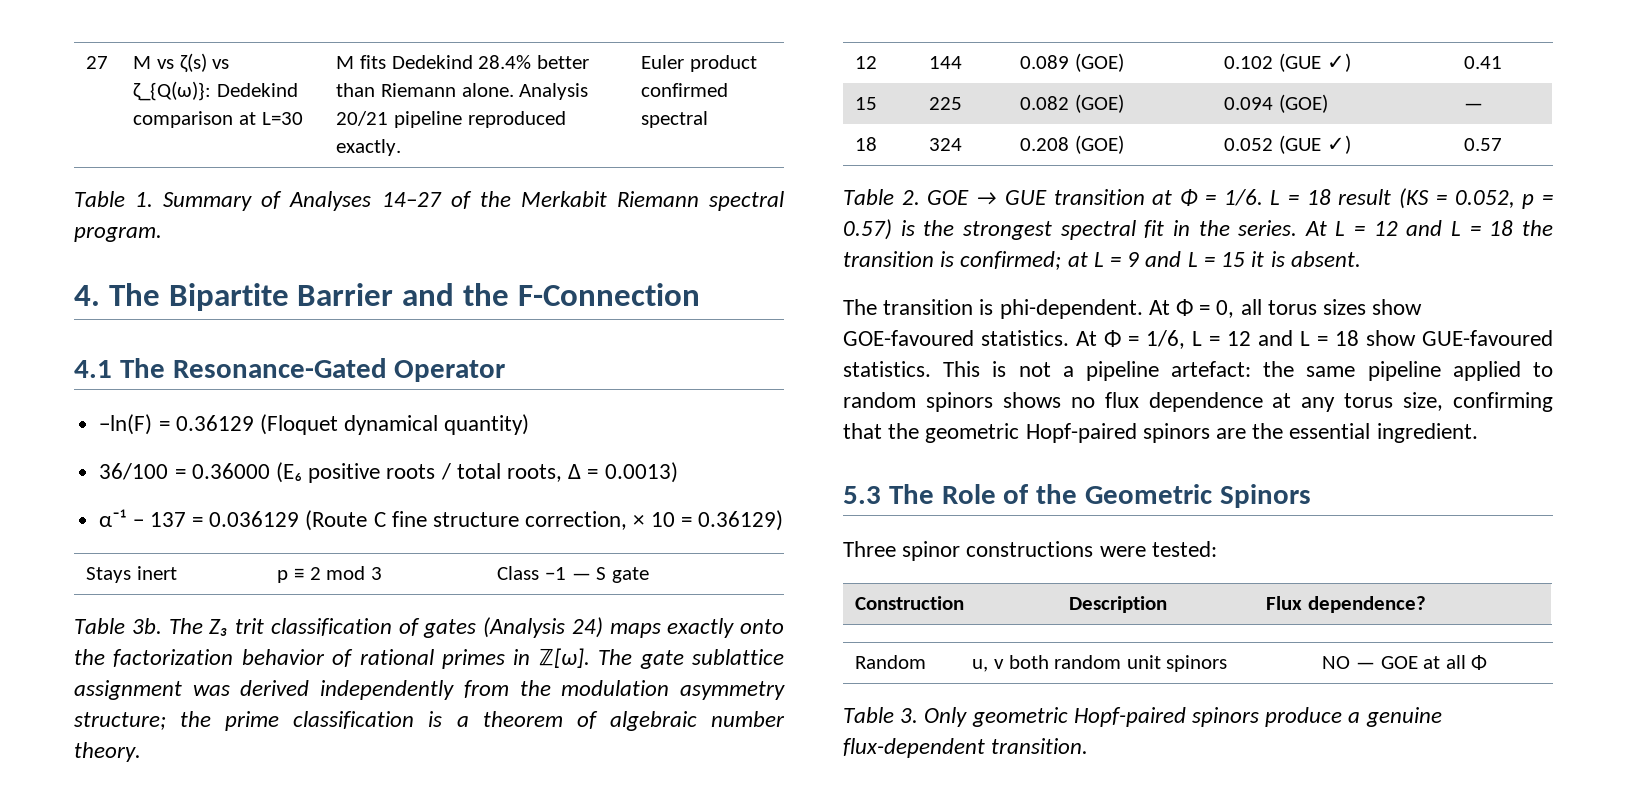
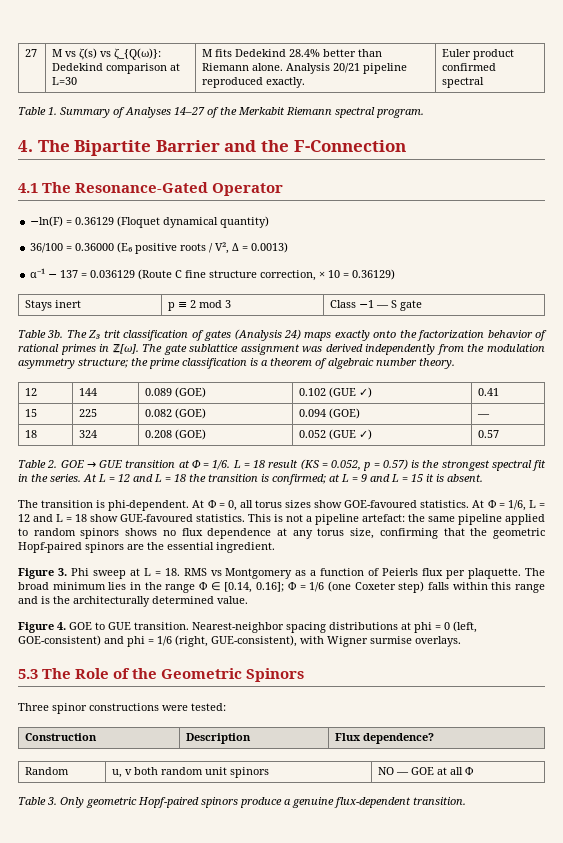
- 36/100 = 0.36000 (E₆ positive roots / total roots, Δ = 0.0013)
+ 36/100 = 0.36000 (E₆ positive roots / V², Δ = 0.0013)
+ Figure 3. Phi sweep at L = 18. RMS vs Montgomery as a function of Peierls flux per plaquette. The broad minimum lies in the range Φ ∈ [0.14, 0.16]; Φ = 1/6 (one Coxeter step) falls within this range and is the architecturally determined value.
+ Figure 4. GOE to GUE transition. Nearest-neighbor spacing distributions at phi = 0 (left, GOE-consistent) and phi = 1/6 (right, GUE-consistent), with Wigner surmise overlays.

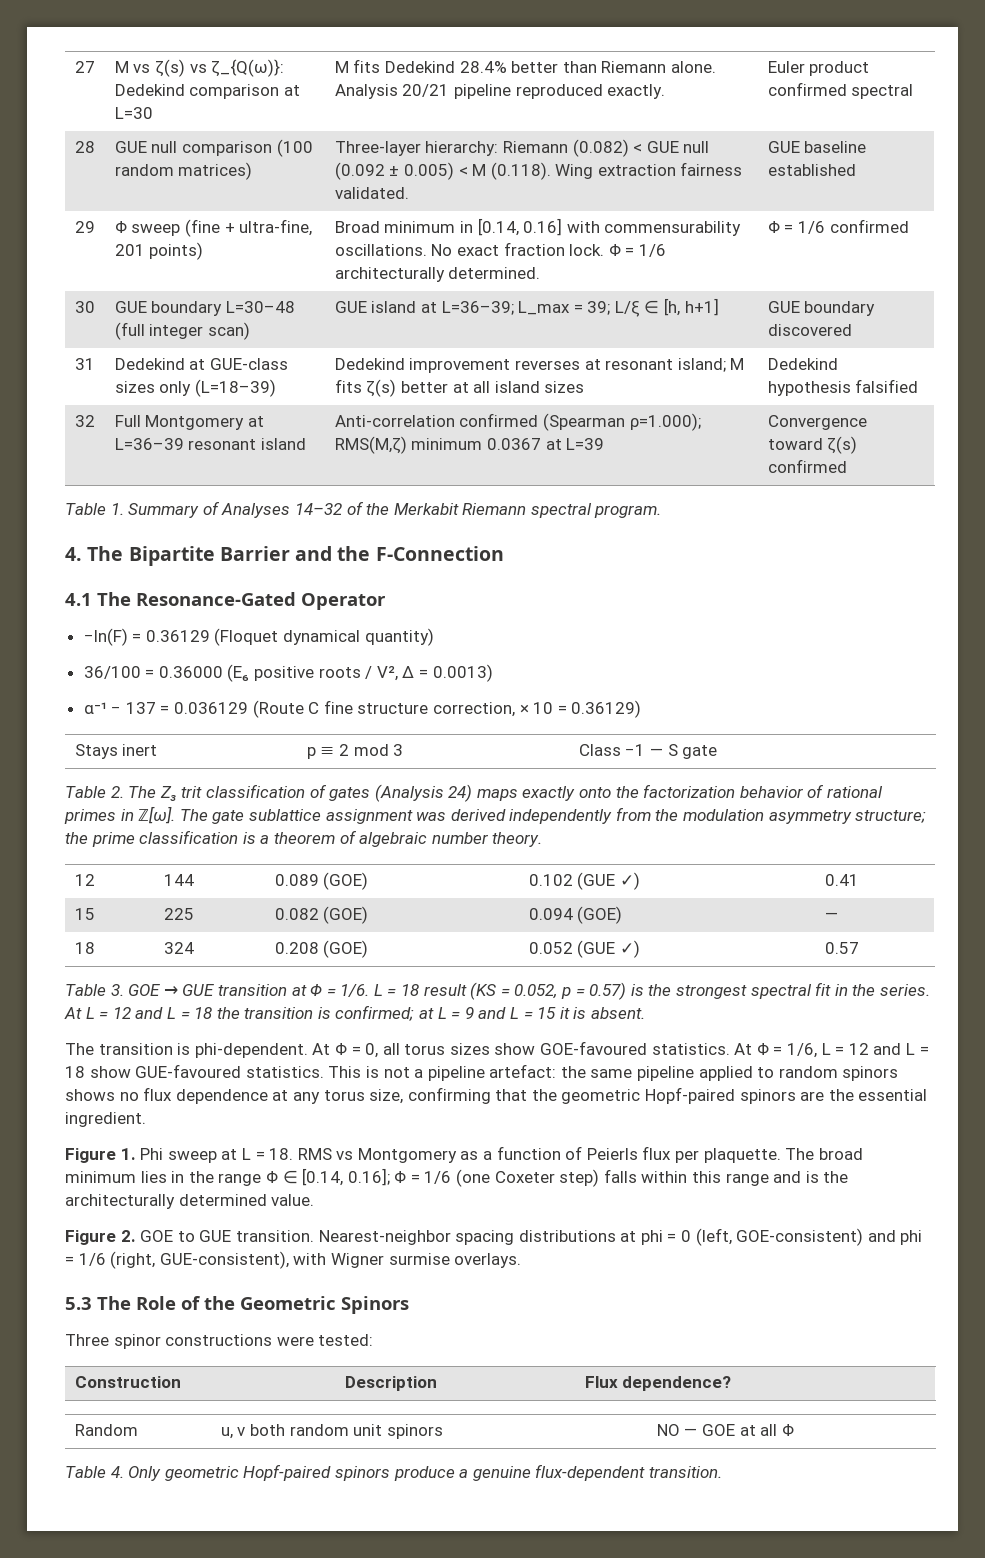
+ 28 | GUE null comparison (100 random matrices) | Three-layer hierarchy: Riemann (0.082) < GUE null (0.092 ± 0.005) < M (0.118). Wing extraction fairness validated. | GUE baseline established
+ 29 | Φ sweep (fine + ultra-fine, 201 points) | Broad minimum in [0.14, 0.16] with commensurability oscillations. No exact fraction lock. Φ = 1/6 architecturally determined. | Φ = 1/6 confirmed
+ 30 | GUE boundary L=30–48 (full integer scan) | GUE island at L=36–39; L_max = 39; L/ξ ∈ [h, h+1] | GUE boundary discovered
+ 31 | Dedekind at GUE-class sizes only (L=18–39) | Dedekind improvement reverses at resonant island; M fits ζ(s) better at all island sizes | Dedekind hypothesis falsified
+ 32 | Full Montgomery at L=36–39 resonant island | Anti-correlation confirmed (Spearman ρ=1.000); RMS(M,ζ) minimum 0.0367 at L=39 | Convergence toward ζ(s) confirmed
- Table 1. Summary of Analyses 14–27 of the Merkabit Riemann spectral program.
+ Table 1. Summary of Analyses 14–32 of the Merkabit Riemann spectral program.
- Table 3b. The Z₃ trit classification of gates (Analysis 24) maps exactly onto the factorization behavior of rational primes in ℤ[ω].
+ Table 2. The Z₃ trit classification of gates (Analysis 24) maps exactly onto the factorization behavior of rational primes in ℤ[ω].
- Table 2. GOE → GUE transition at Φ = 1/6.
+ Table 3. GOE → GUE transition at Φ = 1/6.
- Figure 3. Phi sweep at L = 18. RMS vs Montgomery as a function of Peierls flux per plaquette.
+ Figure 1. Phi sweep at L = 18. RMS vs Montgomery as a function of Peierls flux per plaquette.
- Figure 4. GOE to GUE transition.
+ Figure 2. GOE to GUE transition.
- Table 3. Only geometric Hopf-paired spinors produce a genuine flux-dependent transition.
+ Table 4. Only geometric Hopf-paired spinors produce a genuine flux-dependent transition.

